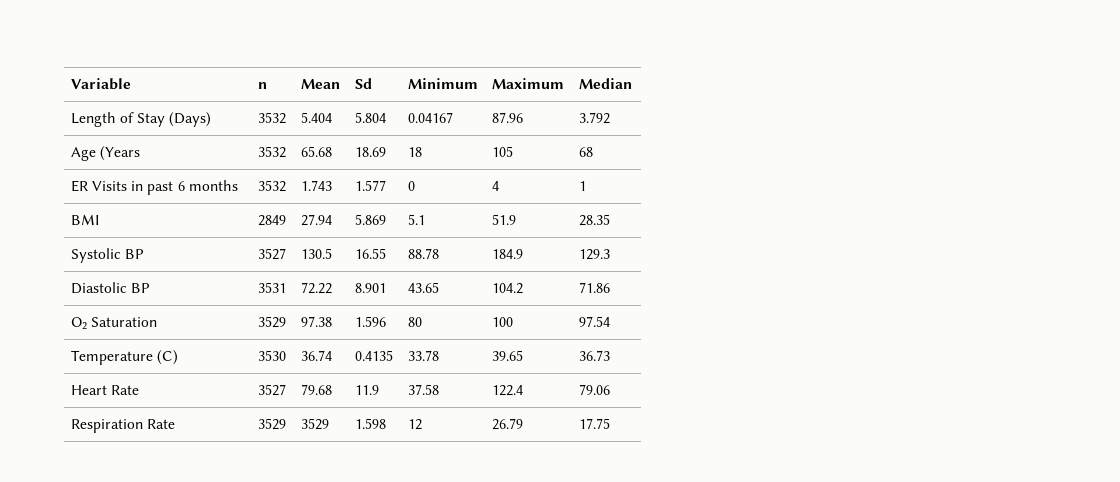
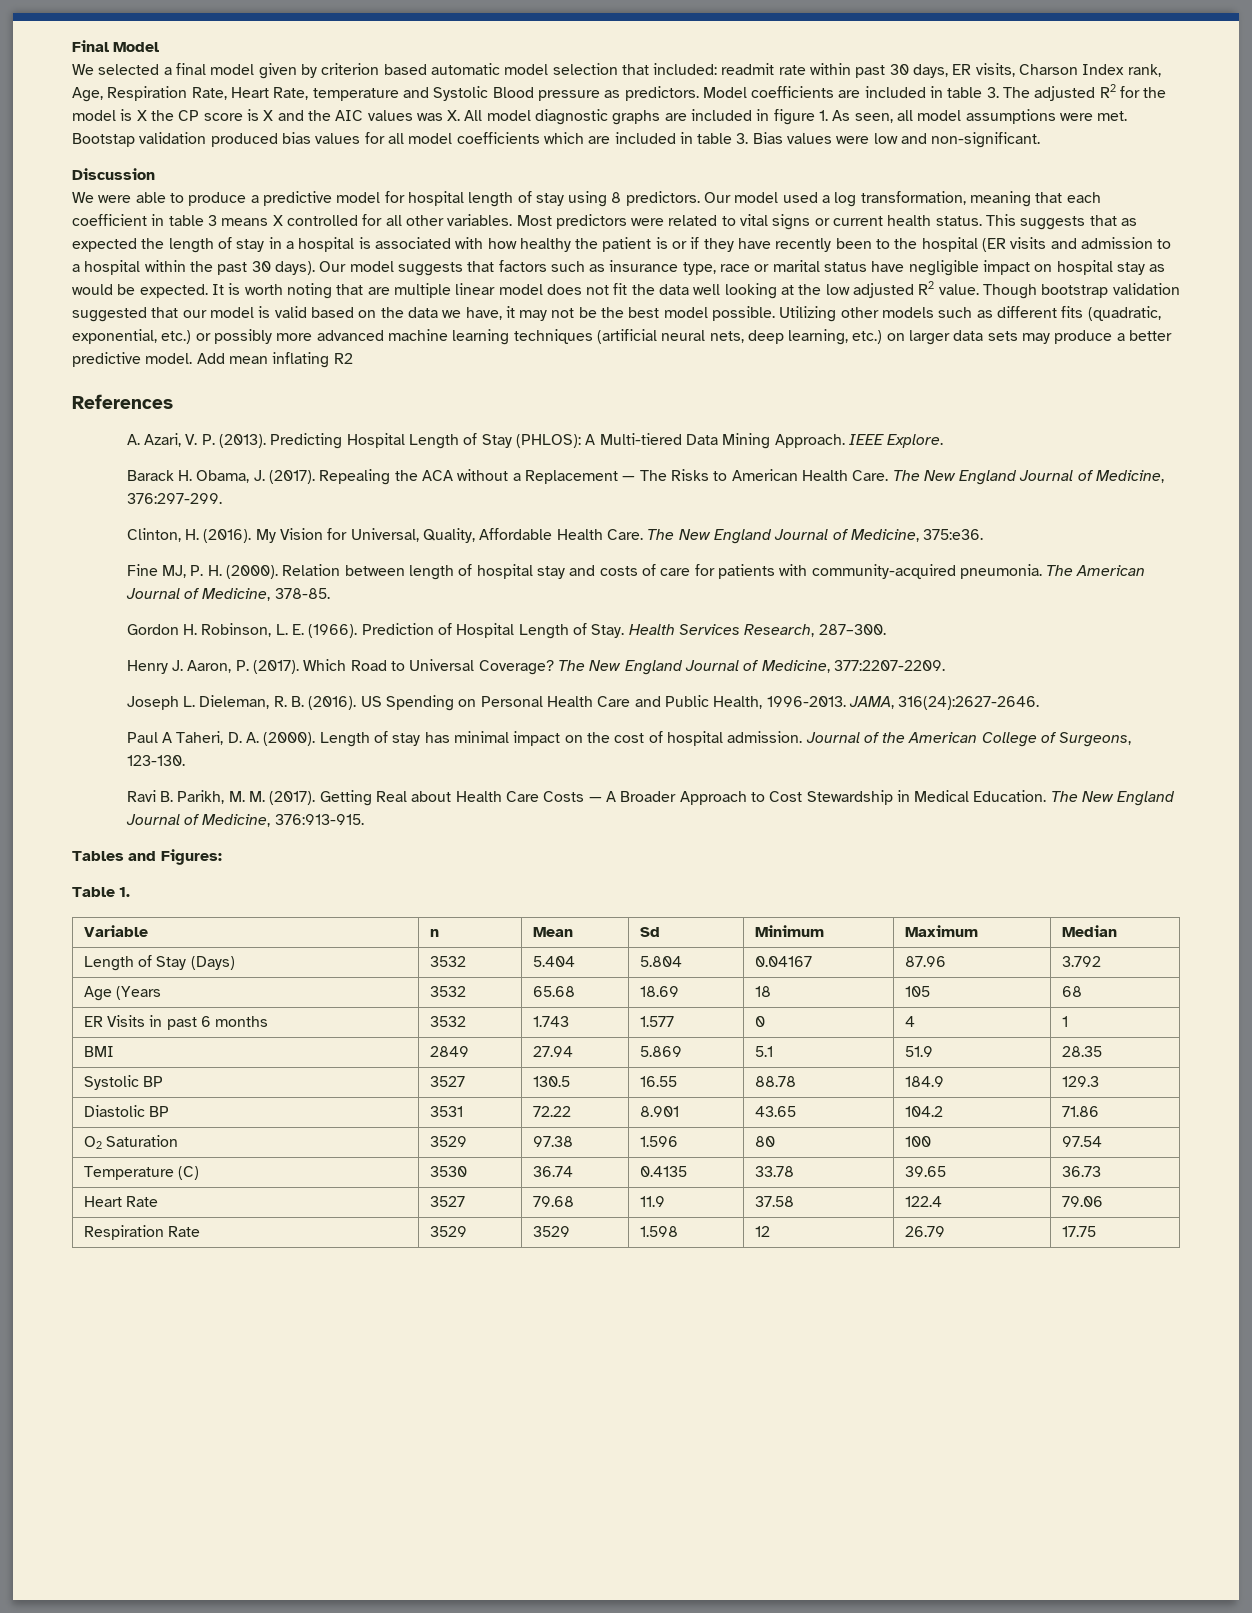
+ Final Model
+ We selected a final model given by criterion based automatic model selection that included: readmit rate within past 30 days, ER visits, Charson Index rank, Age, Respiration Rate, Heart Rate, temperature and Systolic Blood pressure as predictors. Model coefficients are included in table 3. The adjusted R2 for the model is X the CP score is X and the AIC values was X. All model diagnostic graphs are included in figure 1. As seen, all model assumptions were met. Bootstap validation produced bias values for all model coefficients which are included in table 3. Bias values were low and non-significant.
+ Discussion
+ We were able to produce a predictive model for hospital length of stay using 8 predictors. Our model used a log transformation, meaning that each coefficient in table 3 means X controlled for all other variables. Most predictors were related to vital signs or current health status. This suggests that as expected the length of stay in a hospital is associated with how healthy the patient is or if they have recently been to the hospital (ER visits and admission to a hospital within the past 30 days). Our model suggests that factors such as insurance type, race or marital status have negligible impact on hospital stay as would be expected. It is worth noting that are multiple linear model does not fit the data well looking at the low adjusted R2 value. Though bootstrap validation suggested that our model is valid based on the data we have, it may not be the best model possible. Utilizing other models such as different fits (quadratic, exponential, etc.) or possibly more advanced machine learning techniques (artificial neural nets, deep learning, etc.) on larger data sets may produce a better predictive model. Add mean inflating R2
+ References
+ A. Azari, V. P. (2013). Predicting Hospital Length of Stay (PHLOS): A Multi-tiered Data Mining Approach. IEEE Explore.
+ Barack H. Obama, J. (2017). Repealing the ACA without a Replacement — The Risks to American Health Care. The New England Journal of Medicine, 376:297-299.
+ Clinton, H. (2016). My Vision for Universal, Quality, Affordable Health Care. The New England Journal of Medicine, 375:e36.
+ Fine MJ, P. H. (2000). Relation between length of hospital stay and costs of care for patients with community-acquired pneumonia. The American Journal of Medicine, 378-85.
+ Gordon H. Robinson, L. E. (1966). Prediction of Hospital Length of Stay. Health Services Research, 287–300.
+ Henry J. Aaron, P. (2017). Which Road to Universal Coverage? The New England Journal of Medicine, 377:2207-2209.
+ Joseph L. Dieleman, R. B. (2016). US Spending on Personal Health Care and Public Health, 1996-2013. JAMA, 316(24):2627-2646.
+ Paul A Taheri, D. A. (2000). Length of stay has minimal impact on the cost of hospital admission. Journal of the American College of Surgeons, 123-130.
+ Ravi B. Parikh, M. M. (2017). Getting Real about Health Care Costs — A Broader Approach to Cost Stewardship in Medical Education. The New England Journal of Medicine, 376:913-915.
+ Tables and Figures:
+ Table 1.

